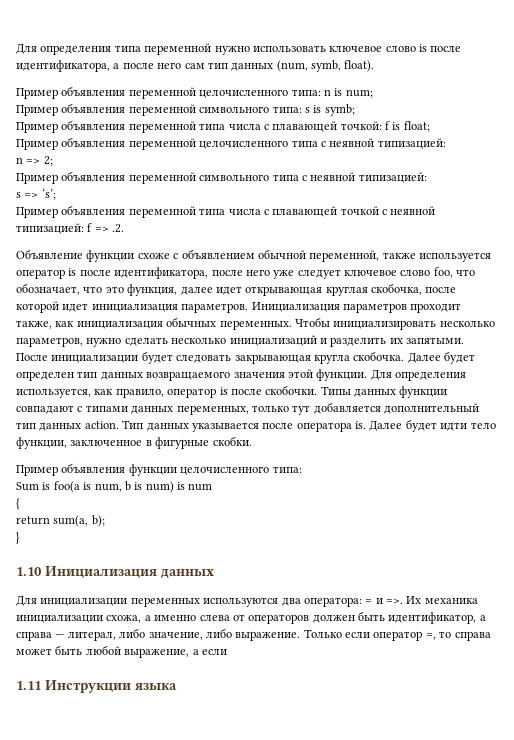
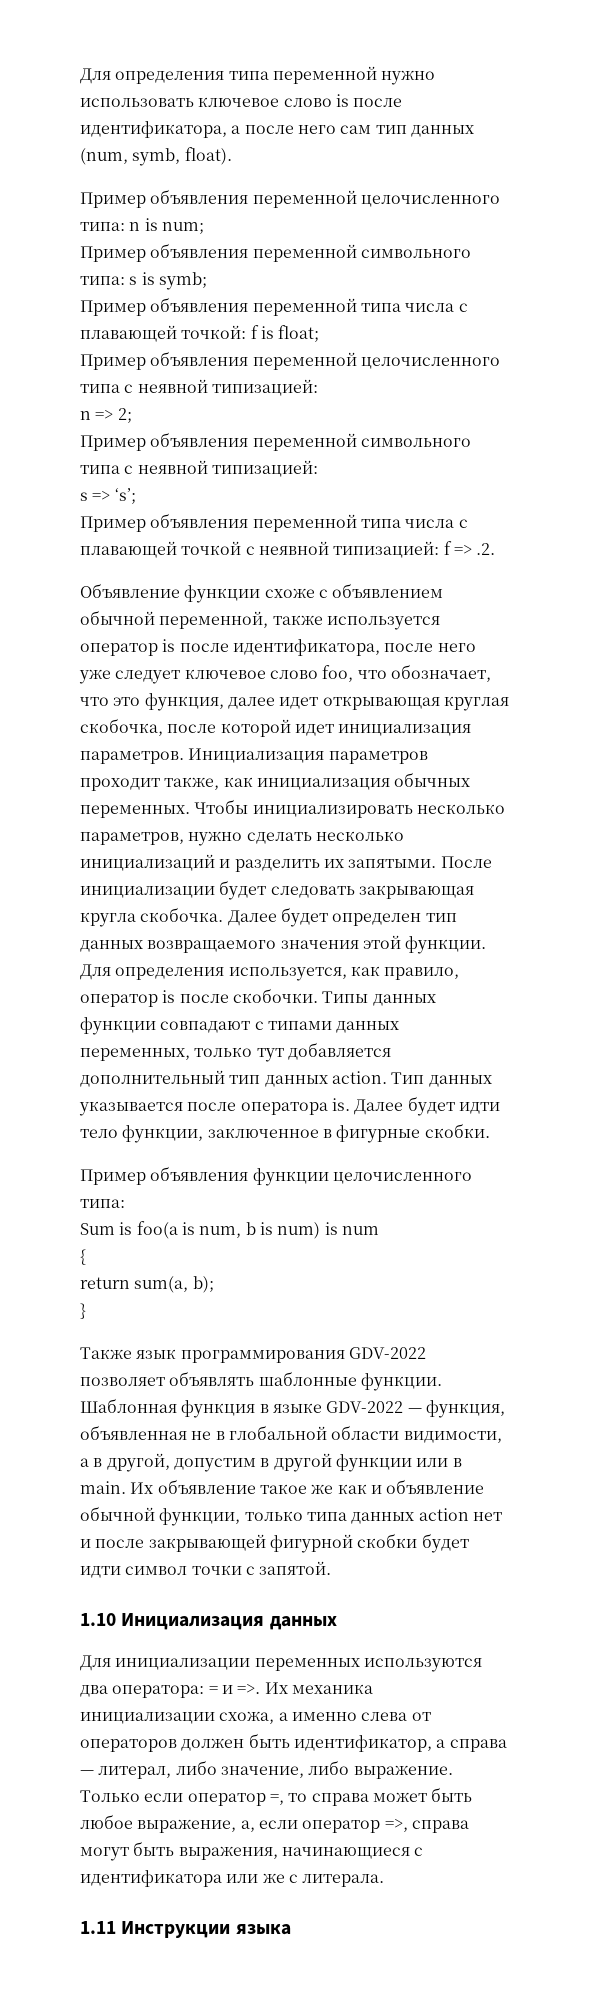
+ Также язык программирования GDV-2022 позволяет объявлять шаблонные функции. Шаблонная функция в языке GDV-2022 — функция, объявленная не в глобальной области видимости, а в другой, допустим в другой функции или в main. Их объявление такое же как и объявление обычной функции, только типа данных action нет и после закрывающей фигурной скобки будет идти символ точки с запятой.
- Только если оператор =, то справа может быть любой выражение, а если
+ Только если оператор =, то справа может быть любое выражение, а, если оператор =>, справа могут быть выражения, начинающиеся с идентификатора или же с литерала.

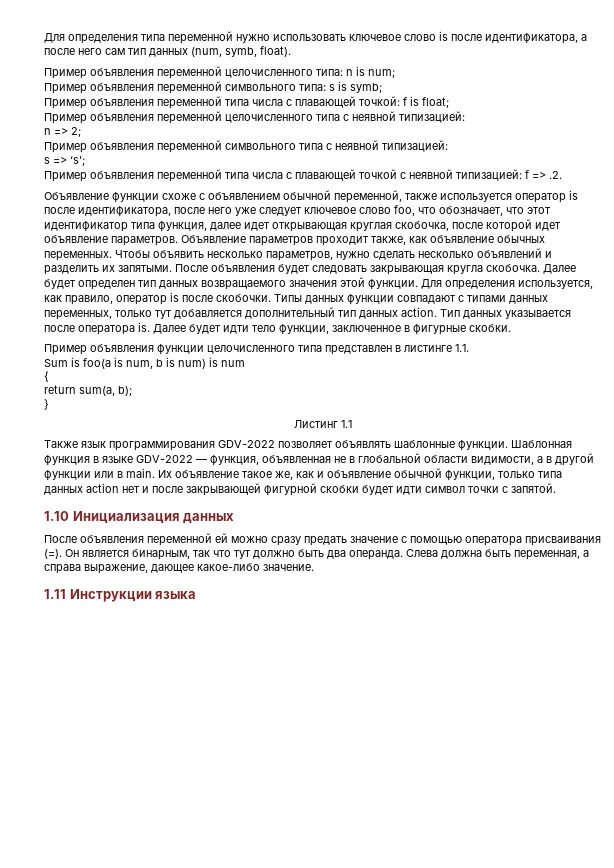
- Объявление функции схоже с объявлением обычной переменной, также используется оператор is после идентификатора, после него уже следует ключевое слово foo, что обозначает, что это функция, далее идет открывающая круглая скобочка, после которой идет инициализация параметров. Инициализация параметров проходит также, как инициализация обычных переменных.
+ Объявление функции схоже с объявлением обычной переменной, также используется оператор is после идентификатора, после него уже следует ключевое слово foo, что обозначает, что этот идентификатор типа функция, далее идет открывающая круглая скобочка, после которой идет объявление параметров. Объявление параметров проходит также, как объявление обычных переменных.
- Чтобы инициализировать несколько параметров, нужно сделать несколько инициализаций и разделить их запятыми.
+ Чтобы объявить несколько параметров, нужно сделать несколько объявлений и разделить их запятыми.
- После инициализации будет следовать закрывающая кругла скобочка.
+ После объявления будет следовать закрывающая кругла скобочка.
- Пример объявления функции целочисленного типа:
+ Пример объявления функции целочисленного типа представлен в листинге 1.1.
+ Листинг 1.1
- Шаблонная функция в языке GDV-2022 — функция, объявленная не в глобальной области видимости, а в другой, допустим в другой функции или в main.
+ Шаблонная функция в языке GDV-2022 — функция, объявленная не в глобальной области видимости, а в другой функции или в main.
- Их объявление такое же как и объявление обычной функции, только типа данных action нет и после закрывающей фигурной скобки будет идти символ точки с запятой.
+ Их объявление такое же, как и объявление обычной функции, только типа данных action нет и после закрывающей фигурной скобки будет идти символ точки с запятой.
- Для инициализации переменных используются два оператора: = и =>. Их механика инициализации схожа, а именно слева от операторов должен быть идентификатор, а справа — литерал, либо значение, либо выражение. Только если оператор =, то справа может быть любое выражение, а, если оператор =>, справа могут быть выражения, начинающиеся с идентификатора или же с литерала.
+ После объявления переменной ей можно сразу предать значение с помощью оператора присваивания (=). Он является бинарным, так что тут должно быть два операнда. Слева должна быть переменная, а справа выражение, дающее какое-либо значение.

